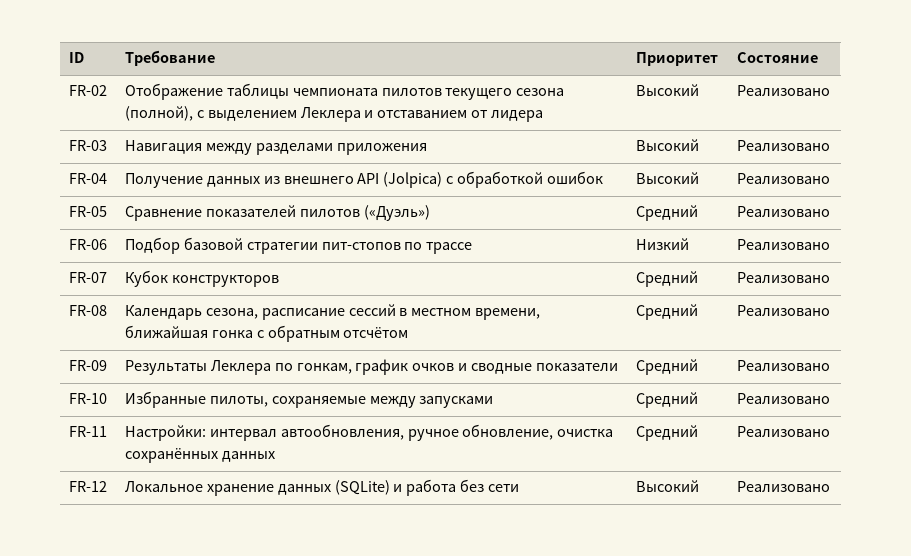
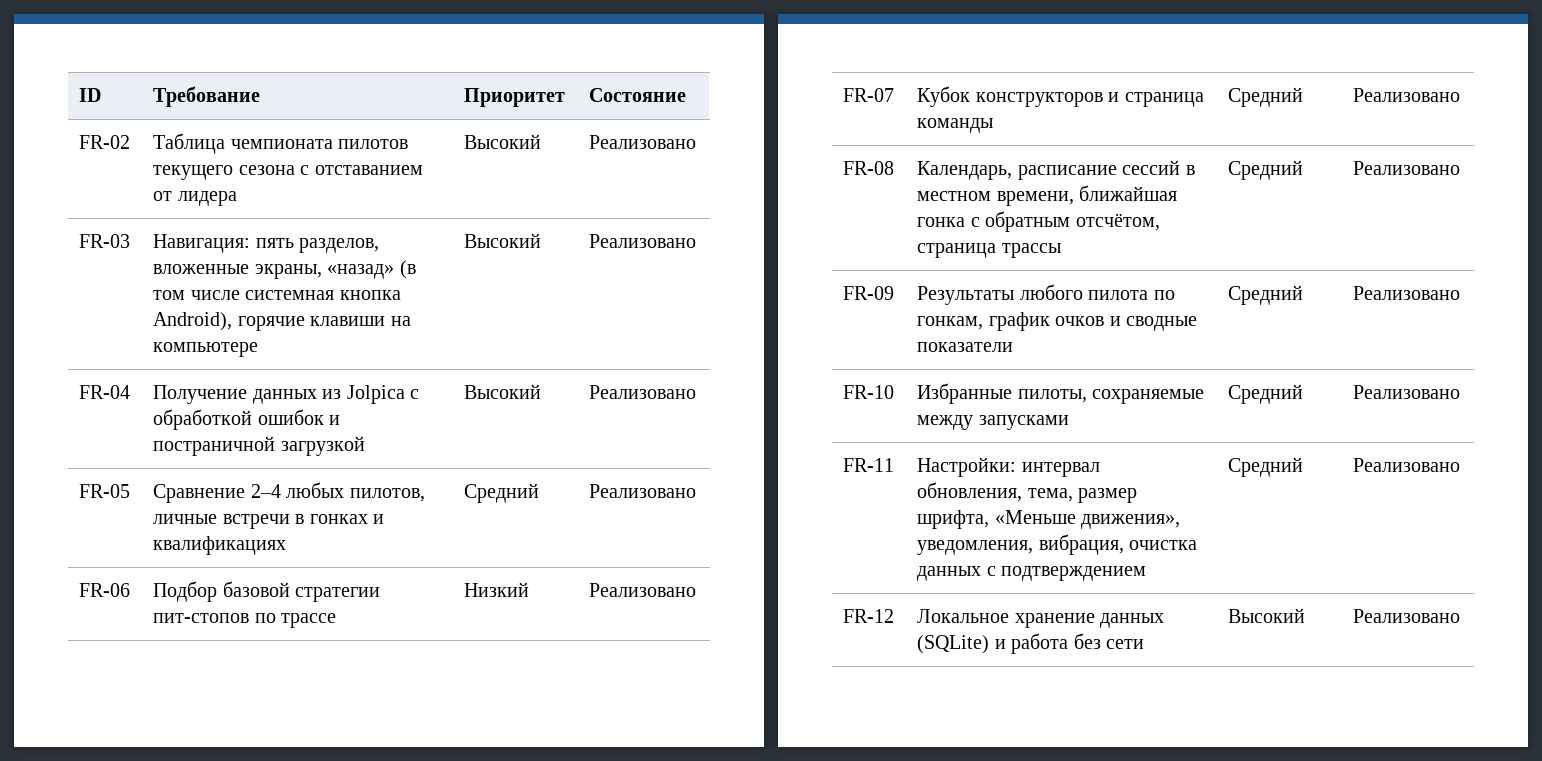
- FR-02 | Отображение таблицы чемпионата пилотов текущего сезона (полной), с выделением Леклера и отставанием от лидера | Высокий | Реализовано
+ FR-02 | Таблица чемпионата пилотов текущего сезона с отставанием от лидера | Высокий | Реализовано
- FR-03 | Навигация между разделами приложения | Высокий | Реализовано
+ FR-03 | Навигация: пять разделов, вложенные экраны, «назад» (в том числе системная кнопка Android), горячие клавиши на компьютере | Высокий | Реализовано
- FR-04 | Получение данных из внешнего API (Jolpica) с обработкой ошибок | Высокий | Реализовано
+ FR-04 | Получение данных из Jolpica с обработкой ошибок и постраничной загрузкой | Высокий | Реализовано
- FR-05 | Сравнение показателей пилотов («Дуэль») | Средний | Реализовано
+ FR-05 | Сравнение 2–4 любых пилотов, личные встречи в гонках и квалификациях | Средний | Реализовано
- FR-07 | Кубок конструкторов | Средний | Реализовано
+ FR-07 | Кубок конструкторов и страница команды | Средний | Реализовано
- FR-08 | Календарь сезона, расписание сессий в местном времени, ближайшая гонка с обратным отсчётом | Средний | Реализовано
+ FR-08 | Календарь, расписание сессий в местном времени, ближайшая гонка с обратным отсчётом, страница трассы | Средний | Реализовано
- FR-09 | Результаты Леклера по гонкам, график очков и сводные показатели | Средний | Реализовано
+ FR-09 | Результаты любого пилота по гонкам, график очков и сводные показатели | Средний | Реализовано
- FR-11 | Настройки: интервал автообновления, ручное обновление, очистка сохранённых данных | Средний | Реализовано
+ FR-11 | Настройки: интервал обновления, тема, размер шрифта, «Меньше движения», уведомления, вибрация, очистка данных с подтверждением | Средний | Реализовано

